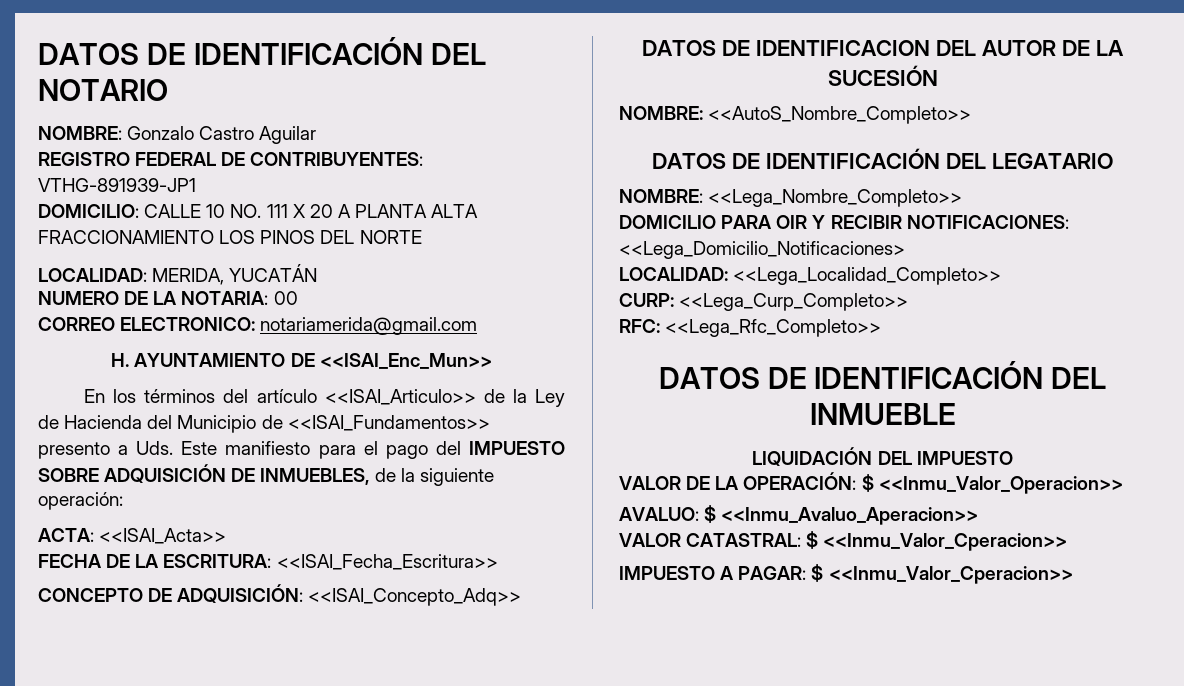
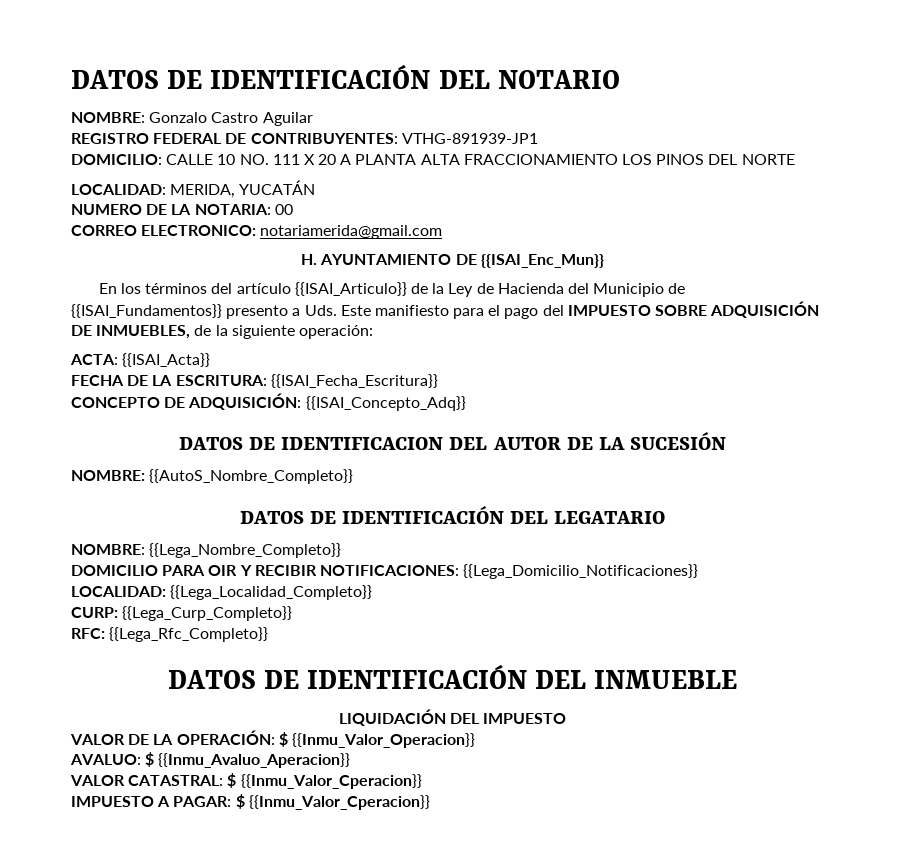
- H. AYUNTAMIENTO DE <<ISAI_Enc_Mun>>
+ H. AYUNTAMIENTO DE {{ISAI_Enc_Mun}}
- En los términos del artículo <<ISAI_Articulo>> de la Ley de Hacienda del Municipio de <<ISAI_Fundamentos>> presento a Uds. Este manifiesto para el pago del IMPUESTO SOBRE ADQUISICIÓN DE INMUEBLES, de la siguiente operación:
+ En los términos del artículo {{ISAI_Articulo}} de la Ley de Hacienda del Municipio de {{ISAI_Fundamentos}} presento a Uds. Este manifiesto para el pago del IMPUESTO SOBRE ADQUISICIÓN DE INMUEBLES, de la siguiente operación:
- ACTA: <<ISAI_Acta>>
+ ACTA: {{ISAI_Acta}}
- FECHA DE LA ESCRITURA: <<ISAI_Fecha_Escritura>>
+ FECHA DE LA ESCRITURA: {{ISAI_Fecha_Escritura}}
- CONCEPTO DE ADQUISICIÓN: <<ISAI_Concepto_Adq>>
+ CONCEPTO DE ADQUISICIÓN: {{ISAI_Concepto_Adq}}
- NOMBRE: <<AutoS_Nombre_Completo>>
+ NOMBRE: {{AutoS_Nombre_Completo}}
- NOMBRE: <<Lega_Nombre_Completo>>
+ NOMBRE: {{Lega_Nombre_Completo}}
- DOMICILIO PARA OIR Y RECIBIR NOTIFICACIONES: <<Lega_Domicilio_Notificaciones>
- LOCALIDAD: <<Lega_Localidad_Completo>>
+ DOMICILIO PARA OIR Y RECIBIR NOTIFICACIONES: {{Lega_Domicilio_Notificaciones}}
+ LOCALIDAD: {{Lega_Localidad_Completo}}
- CURP: <<Lega_Curp_Completo>>
+ CURP: {{Lega_Curp_Completo}}
- RFC: <<Lega_Rfc_Completo>>
+ RFC: {{Lega_Rfc_Completo}}
- VALOR DE LA OPERACIÓN: $ <<Inmu_Valor_Operacion>>
+ VALOR DE LA OPERACIÓN: $ {{Inmu_Valor_Operacion}}
- AVALUO: $ <<Inmu_Avaluo_Aperacion>>
+ AVALUO: $ {{Inmu_Avaluo_Aperacion}}
- VALOR CATASTRAL: $ <<Inmu_Valor_Cperacion>>
+ VALOR CATASTRAL: $ {{Inmu_Valor_Cperacion}}
- IMPUESTO A PAGAR: $ <<Inmu_Valor_Cperacion>>
+ IMPUESTO A PAGAR: $ {{Inmu_Valor_Cperacion}}

